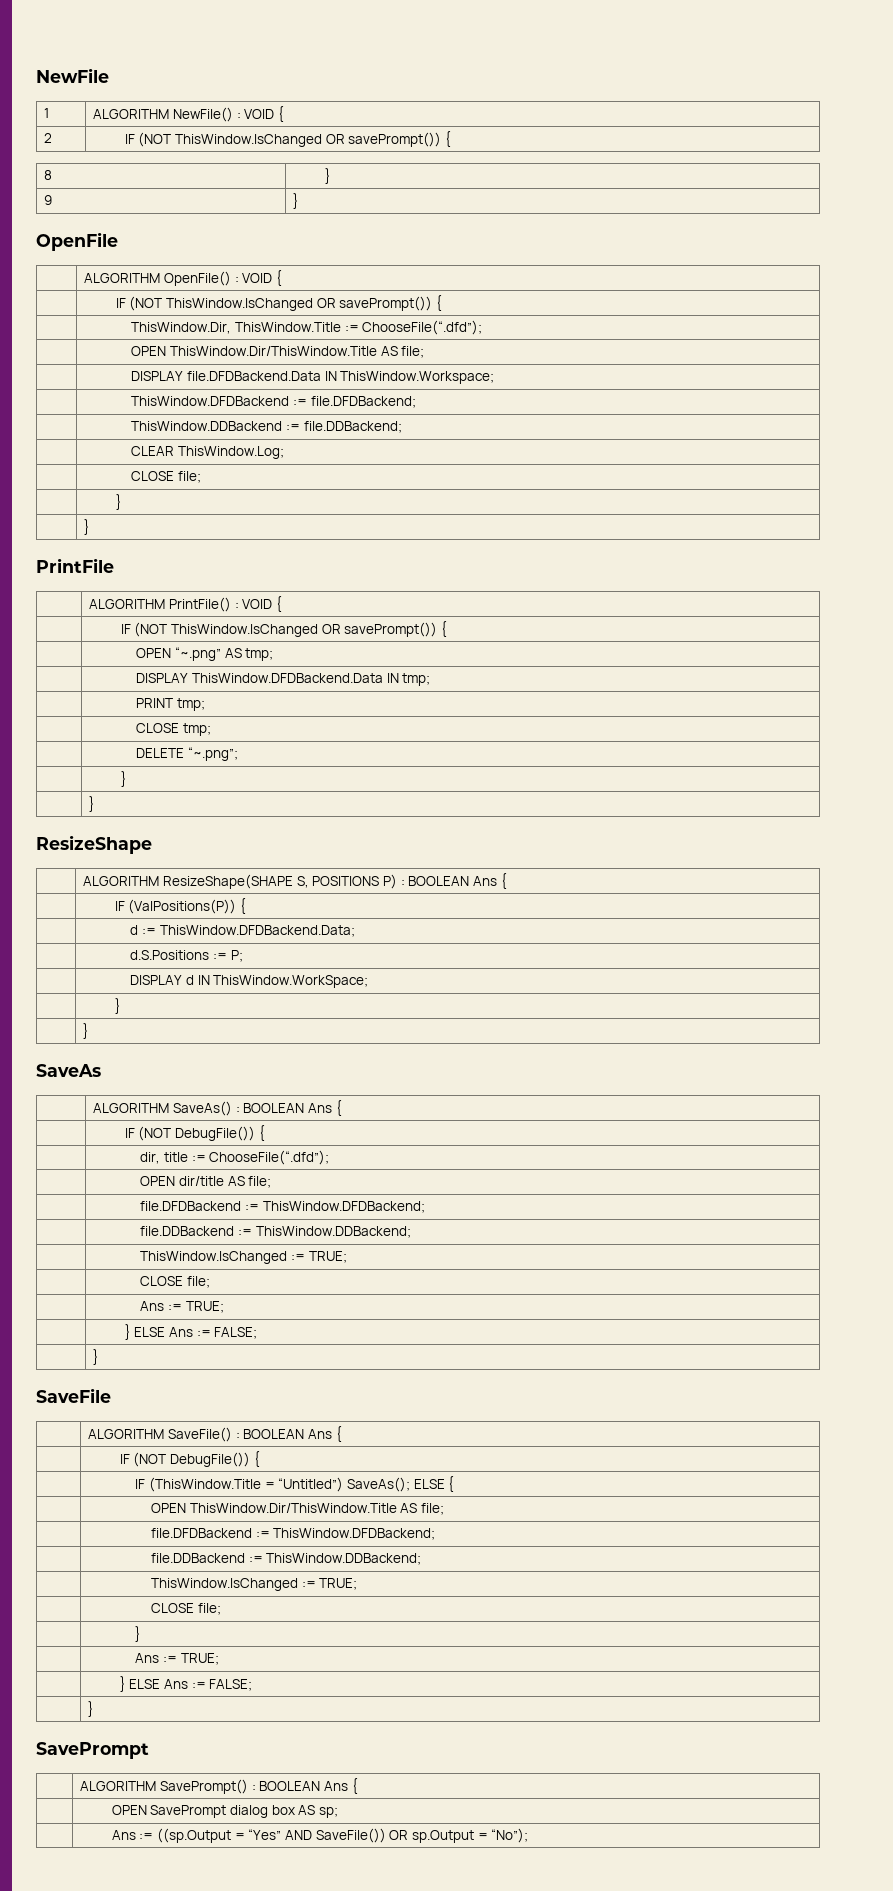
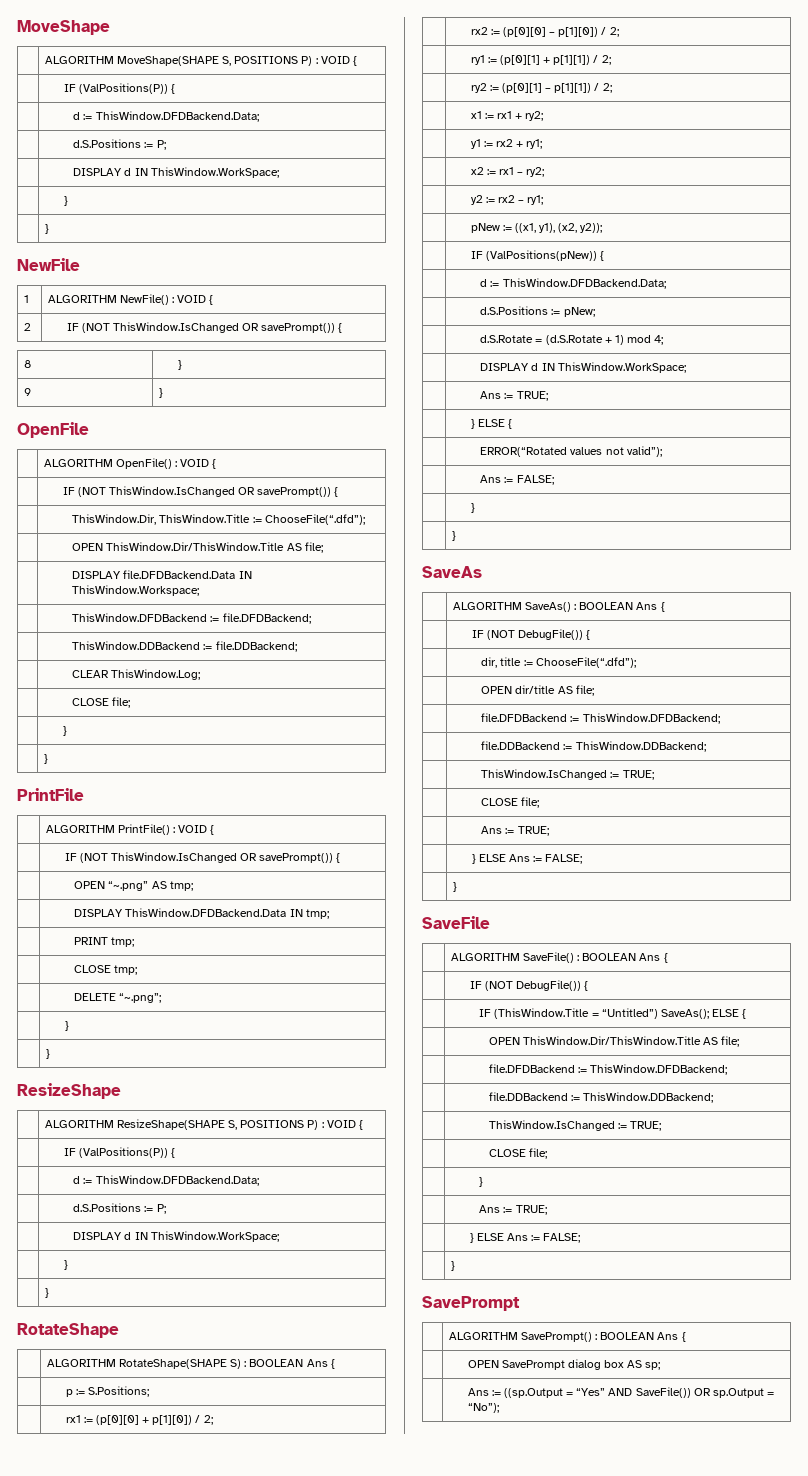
+ MoveShape
+ | ALGORITHM MoveShape(SHAPE S, POSITIONS P) : VOID {
+ | IF (ValPositions(P)) {
+ | d := ThisWindow.DFDBackend.Data;
+ | d.S.Positions := P;
+ | DISPLAY d IN ThisWindow.WorkSpace;
+ | }
+ | }
- | ALGORITHM ResizeShape(SHAPE S, POSITIONS P) : BOOLEAN Ans {
+ | ALGORITHM ResizeShape(SHAPE S, POSITIONS P) : VOID {
+ RotateShape
+ | ALGORITHM RotateShape(SHAPE S) : BOOLEAN Ans {
+ | p := S.Positions;
+ | rx1 := (p[0][0] + p[1][0]) / 2;
+ | rx2 := (p[0][0] – p[1][0]) / 2;
+ | ry1 := (p[0][1] + p[1][1]) / 2;
+ | ry2 := (p[0][1] – p[1][1]) / 2;
+ | x1 := rx1 + ry2;
+ | y1 := rx2 + ry1;
+ | x2 := rx1 – ry2;
+ | y2 := rx2 – ry1;
+ | pNew := ((x1, y1), (x2, y2));
+ | IF (ValPositions(pNew)) {
+ | d := ThisWindow.DFDBackend.Data;
+ | d.S.Positions := pNew;
+ | d.S.Rotate = (d.S.Rotate + 1) mod 4;
+ | DISPLAY d IN ThisWindow.WorkSpace;
+ | Ans := TRUE;
+ | } ELSE {
+ | ERROR(“Rotated values not valid”);
+ | Ans := FALSE;
+ | }
+ | }

